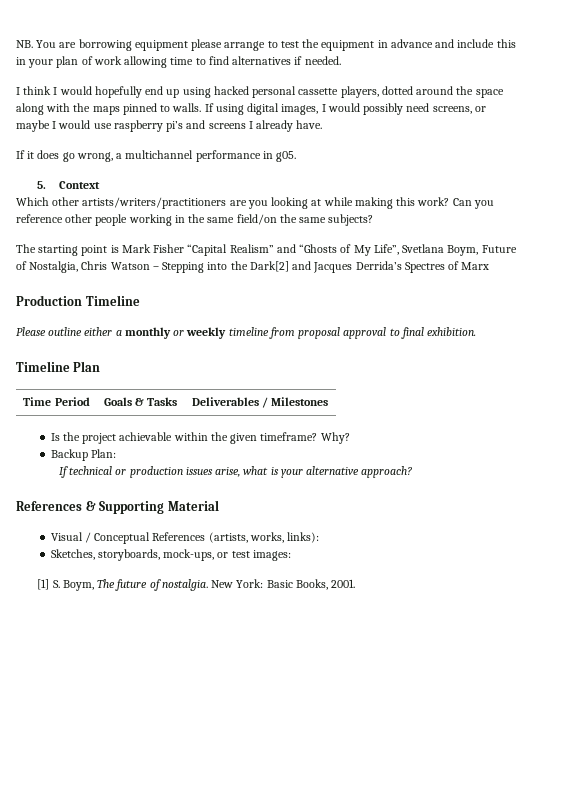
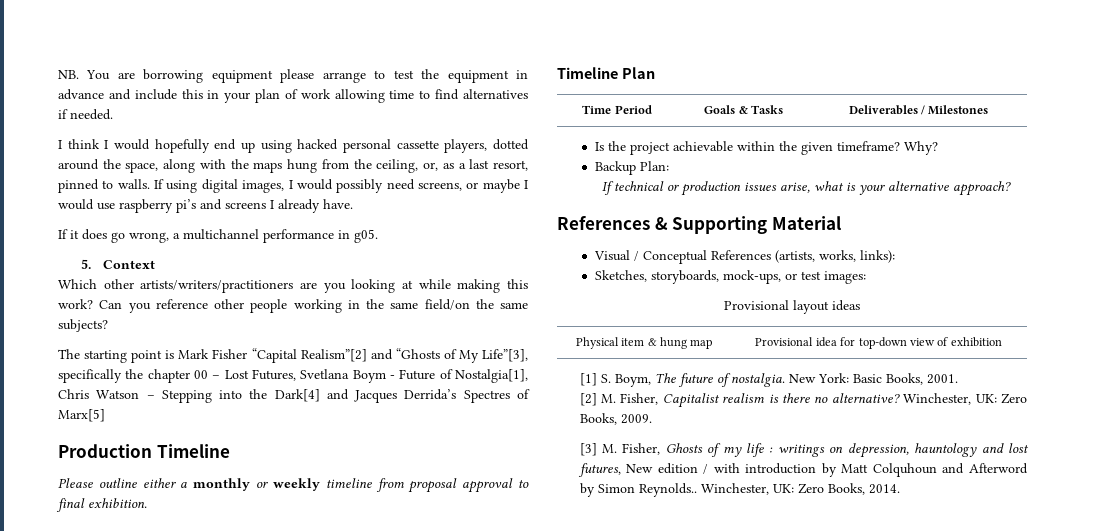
- I think I would hopefully end up using hacked personal cassette players, dotted around the space along with the maps pinned to walls.
+ I think I would hopefully end up using hacked personal cassette players, dotted around the space, along with the maps hung from the ceiling, or, as a last resort, pinned to walls.
- The starting point is Mark Fisher “Capital Realism” and “Ghosts of My Life”, Svetlana Boym, Future of Nostalgia, Chris Watson – Stepping into the Dark[2] and Jacques Derrida’s Spectres of Marx
+ The starting point is Mark Fisher “Capital Realism”[2] and “Ghosts of My Life”[3], specifically the chapter 00 – Lost Futures, Svetlana Boym - Future of Nostalgia[1], Chris Watson – Stepping into the Dark[4] and Jacques Derrida’s Spectres of Marx[5]
+ Provisional layout ideas
+ Physical item & hung map | Provisional idea for top-down view of exhibition
+ [2] M. Fisher, Capitalist realism is there no alternative? Winchester, UK: Zero Books, 2009.
+ [3] M. Fisher, Ghosts of my life : writings on depression, hauntology and lost futures, New edition / with introduction by Matt Colquhoun and Afterword by Simon Reynolds.. Winchester, UK: Zero Books, 2014.

